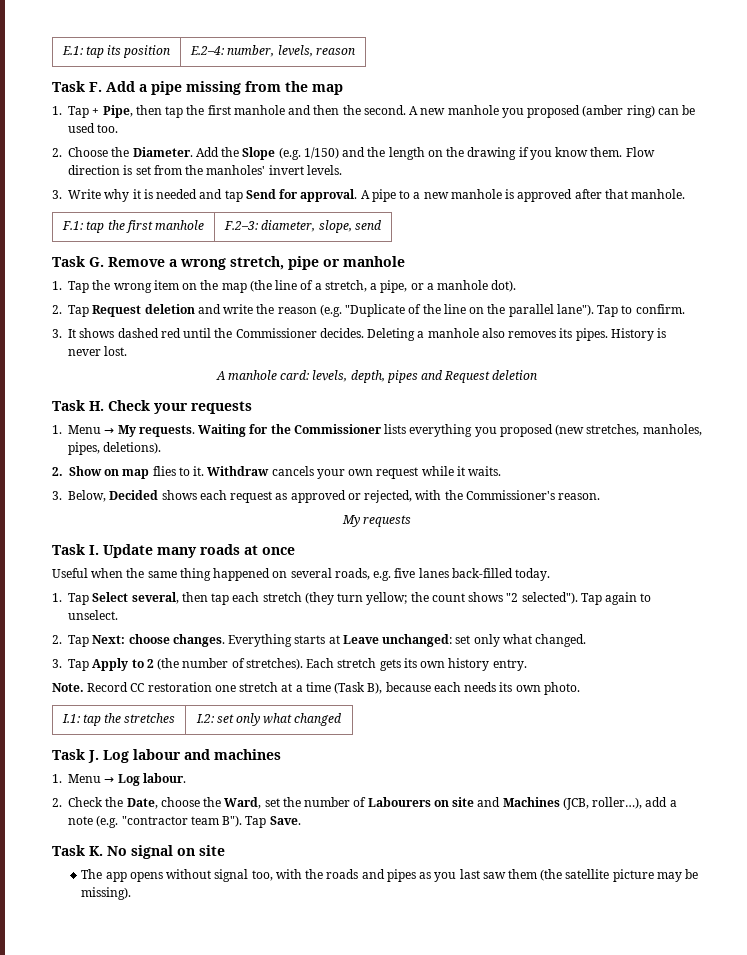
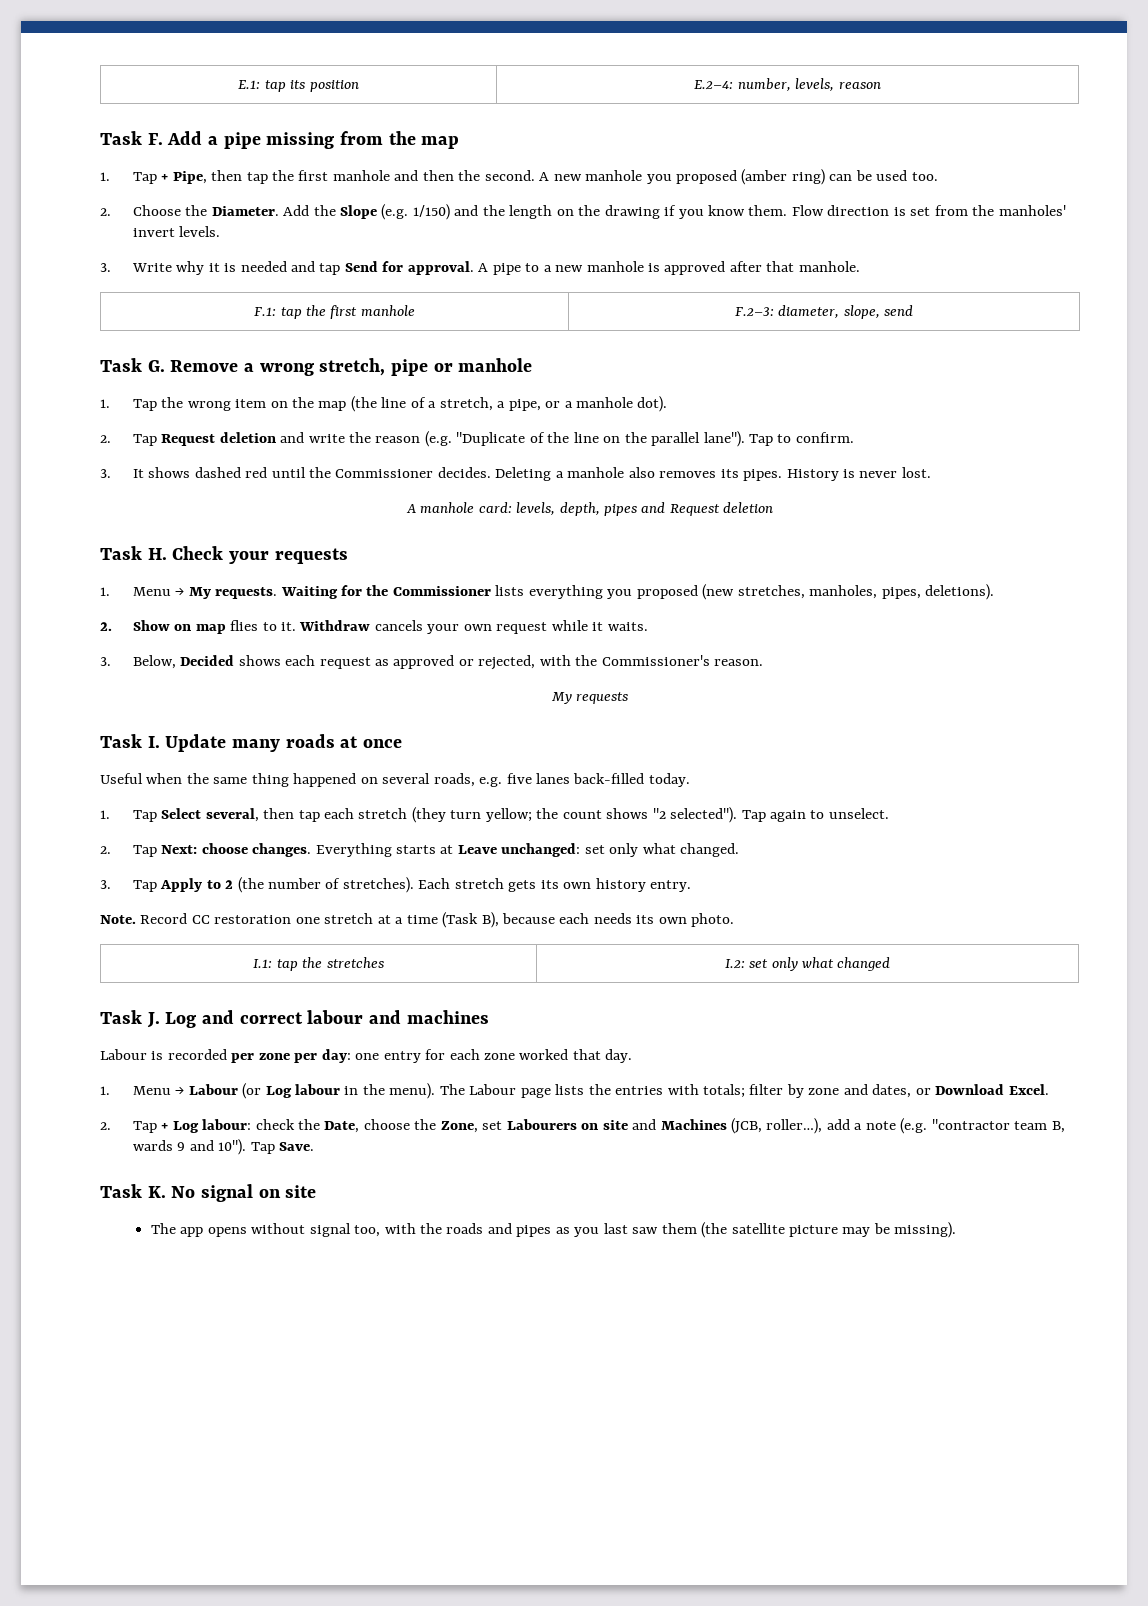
- Task J. Log labour and machines
+ Task J. Log and correct labour and machines
- 1. Menu → Log labour.
- 2. Check the Date, choose the Ward, set the number of Labourers on site and Machines (JCB, roller…), add a note (e.g. "contractor team B"). Tap Save.
+ Labour is recorded per zone per day: one entry for each zone worked that day.
+ 1. Menu → Labour (or Log labour in the menu). The Labour page lists the entries with totals; filter by zone and dates, or Download Excel.
+ 2. Tap + Log labour: check the Date, choose the Zone, set Labourers on site and Machines (JCB, roller…), add a note (e.g. "contractor team B, wards 9 and 10"). Tap Save.

